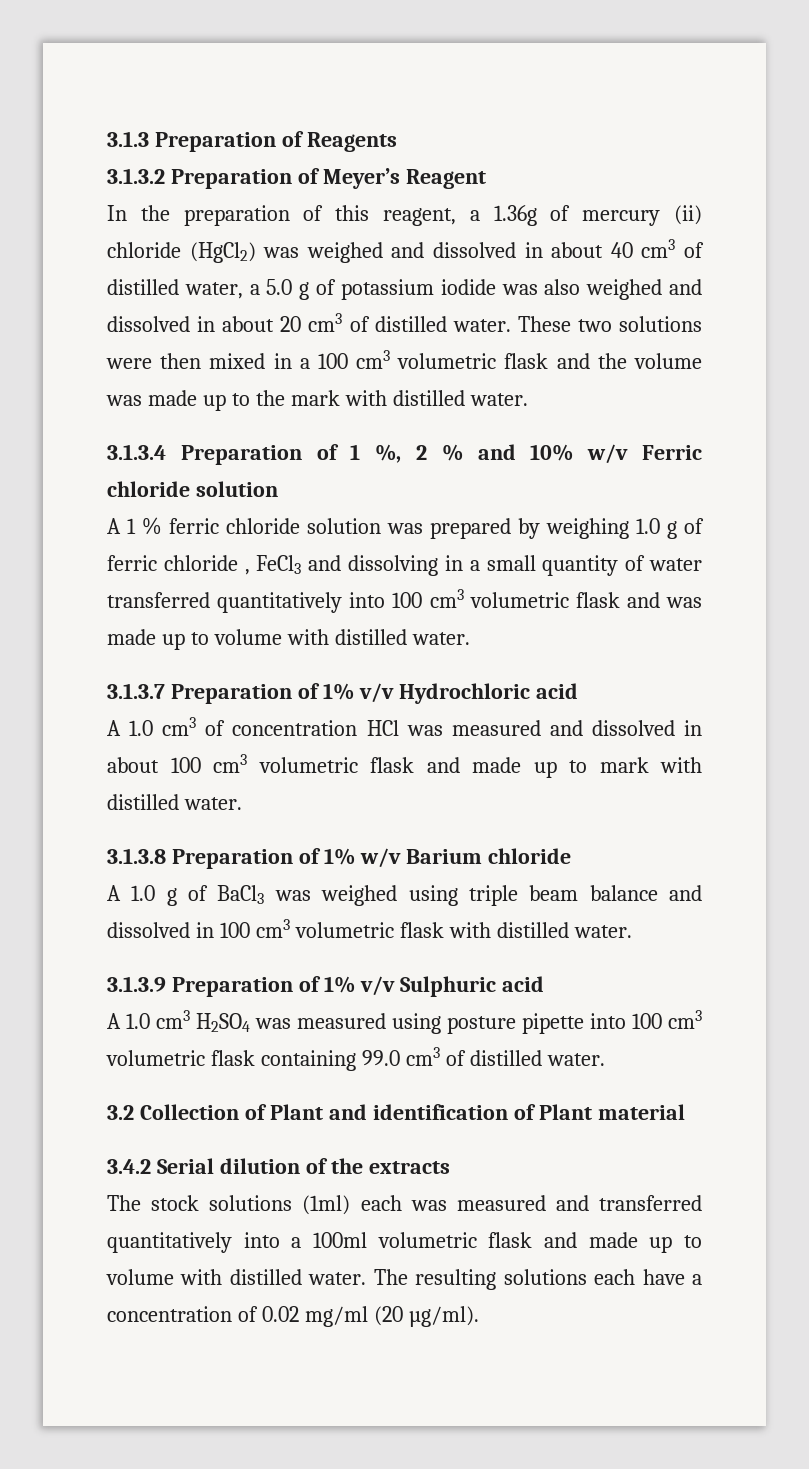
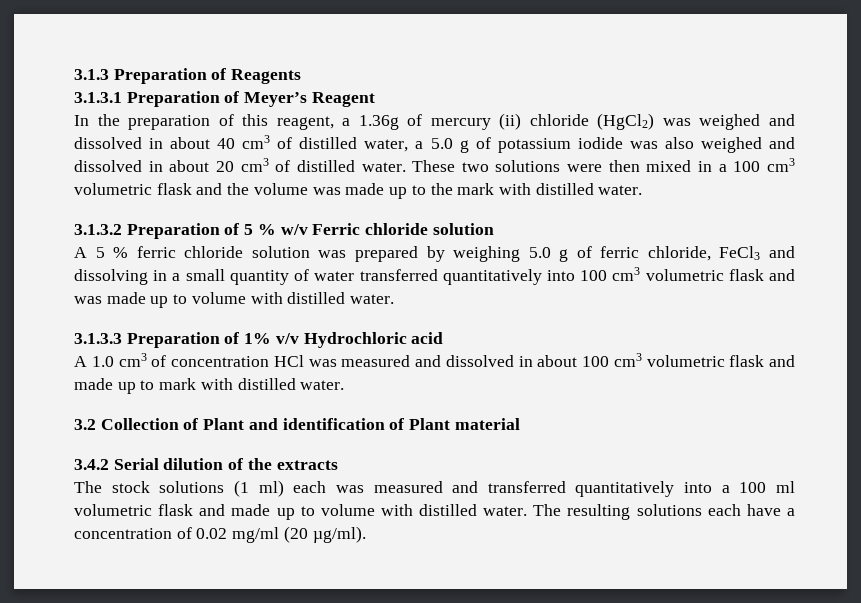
- 3.1.3.2 Preparation of Meyer’s Reagent
+ 3.1.3.1 Preparation of Meyer’s Reagent
- 3.1.3.4 Preparation of 1 %, 2 % and 10% w/v Ferric chloride solution
+ 3.1.3.2 Preparation of 5 % w/v Ferric chloride solution
- A 1 % ferric chloride solution was prepared by weighing 1.0 g of ferric chloride , FeCl3 and dissolving in a small quantity of water transferred quantitatively into 100 cm3 volumetric flask and was made up to volume with distilled water.
+ A 5 % ferric chloride solution was prepared by weighing 5.0 g of ferric chloride, FeCl3 and dissolving in a small quantity of water transferred quantitatively into 100 cm3 volumetric flask and was made up to volume with distilled water.
- 3.1.3.7 Preparation of 1% v/v Hydrochloric acid
+ 3.1.3.3 Preparation of 1% v/v Hydrochloric acid
- 3.1.3.8 Preparation of 1% w/v Barium chloride
- A 1.0 g of BaCl3 was weighed using triple beam balance and dissolved in 100 cm3 volumetric flask with distilled water.
- 3.1.3.9 Preparation of 1% v/v Sulphuric acid
- A 1.0 cm3 H2SO4 was measured using posture pipette into 100 cm3 volumetric flask containing 99.0 cm3 of distilled water.
- The stock solutions (1ml) each was measured and transferred quantitatively into a 100ml volumetric flask and made up to volume with distilled water.
+ The stock solutions (1 ml) each was measured and transferred quantitatively into a 100 ml volumetric flask and made up to volume with distilled water.

